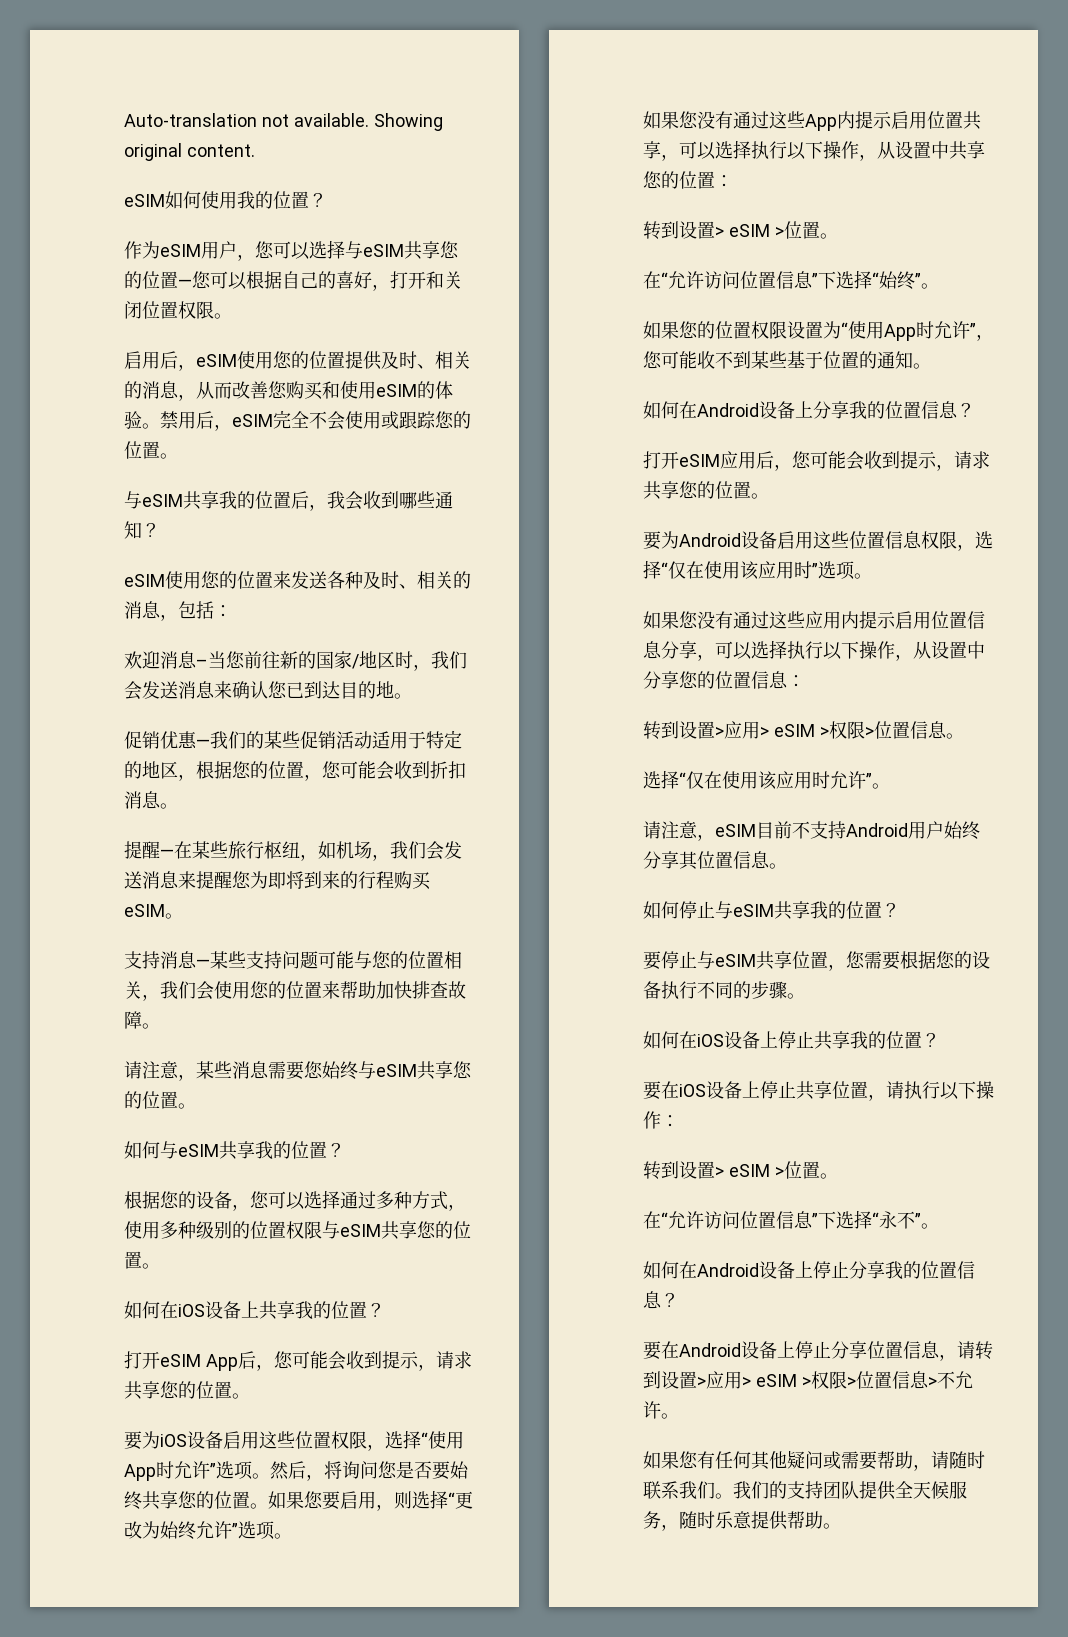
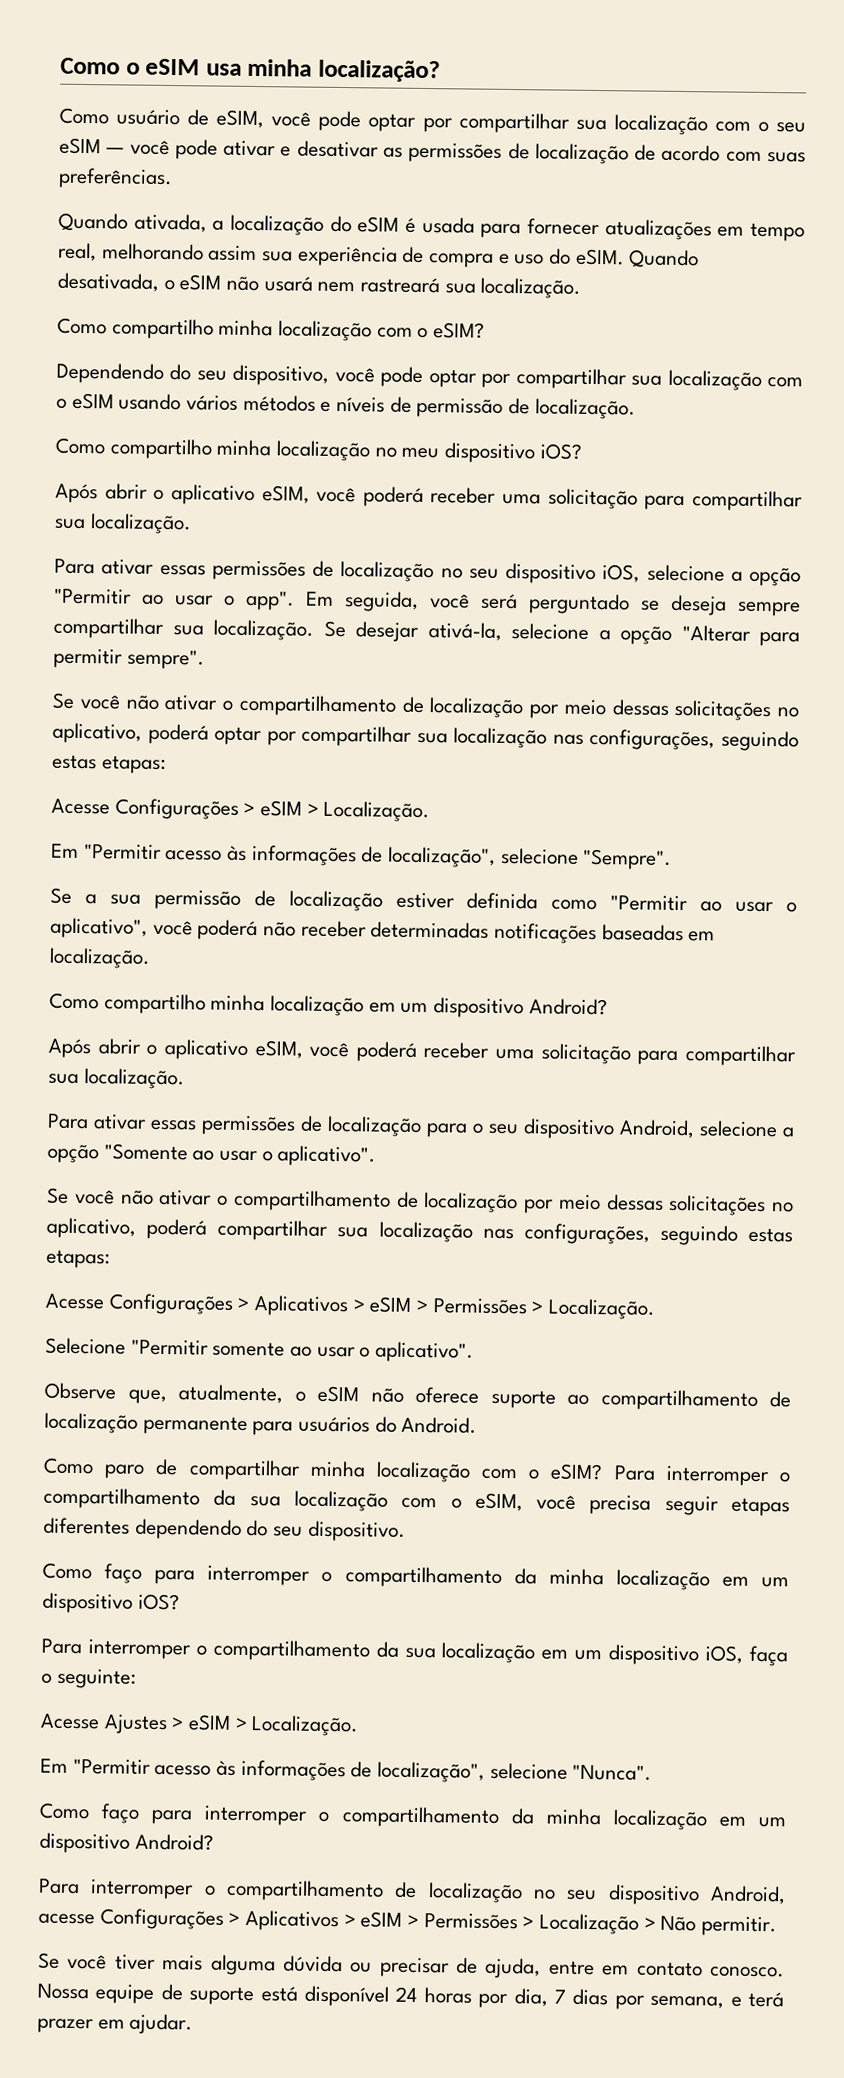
- Auto-translation not available. Showing original content.
- eSIM如何使用我的位置？
- 作为eSIM用户，您可以选择与eSIM共享您的位置—您可以根据自己的喜好，打开和关闭位置权限。
- 启用后，eSIM使用您的位置提供及时、相关的消息，从而改善您购买和使用eSIM的体验。禁用后，eSIM完全不会使用或跟踪您的位置。
- 与eSIM共享我的位置后，我会收到哪些通知？
- eSIM使用您的位置来发送各种及时、相关的消息，包括：
- 欢迎消息–当您前往新的国家/地区时，我们会发送消息来确认您已到达目的地。
- 促销优惠—我们的某些促销活动适用于特定的地区，根据您的位置，您可能会收到折扣消息。
- 提醒—在某些旅行枢纽，如机场，我们会发送消息来提醒您为即将到来的行程购买eSIM。
- 支持消息—某些支持问题可能与您的位置相关，我们会使用您的位置来帮助加快排查故障。
- 请注意，某些消息需要您始终与eSIM共享您的位置。
- 如何与eSIM共享我的位置？
- 根据您的设备，您可以选择通过多种方式，使用多种级别的位置权限与eSIM共享您的位置。
- 如何在iOS设备上共享我的位置？
- 打开eSIM App后，您可能会收到提示，请求共享您的位置。
- 要为iOS设备启用这些位置权限，选择“使用App时允许”选项。然后，将询问您是否要始终共享您的位置。如果您要启用，则选择“更改为始终允许”选项。
- 如果您没有通过这些App内提示启用位置共享，可以选择执行以下操作，从设置中共享您的位置：
- 转到设置> eSIM >位置。
- 在“允许访问位置信息”下选择“始终”。
- 如果您的位置权限设置为“使用App时允许”，您可能收不到某些基于位置的通知。
- 如何在Android设备上分享我的位置信息？
- 打开eSIM应用后，您可能会收到提示，请求共享您的位置。
- 要为Android设备启用这些位置信息权限，选择“仅在使用该应用时”选项。
- 如果您没有通过这些应用内提示启用位置信息分享，可以选择执行以下操作，从设置中分享您的位置信息：
- 转到设置>应用> eSIM >权限>位置信息。
- 选择“仅在使用该应用时允许”。
- 请注意，eSIM目前不支持Android用户始终分享其位置信息。
- 如何停止与eSIM共享我的位置？
- 要停止与eSIM共享位置，您需要根据您的设备执行不同的步骤。
- 如何在iOS设备上停止共享我的位置？
- 要在iOS设备上停止共享位置，请执行以下操作：
- 转到设置> eSIM >位置。
- 在“允许访问位置信息”下选择“永不”。
- 如何在Android设备上停止分享我的位置信息？
- 要在Android设备上停止分享位置信息，请转到设置>应用> eSIM >权限>位置信息>不允许。
- 如果您有任何其他疑问或需要帮助，请随时联系我们。我们的支持团队提供全天候服务，随时乐意提供帮助。
+ Como o eSIM usa minha localização?
+ Como usuário de eSIM, você pode optar por compartilhar sua localização com o seu eSIM — você pode ativar e desativar as permissões de localização de acordo com suas preferências.
+ Quando ativada, a localização do eSIM é usada para fornecer atualizações em tempo real, melhorando assim sua experiência de compra e uso do eSIM. Quando desativada, o eSIM não usará nem rastreará sua localização.
+ Como compartilho minha localização com o eSIM?
+ Dependendo do seu dispositivo, você pode optar por compartilhar sua localização com o eSIM usando vários métodos e níveis de permissão de localização.
+ Como compartilho minha localização no meu dispositivo iOS?
+ Após abrir o aplicativo eSIM, você poderá receber uma solicitação para compartilhar sua localização.
+ Para ativar essas permissões de localização no seu dispositivo iOS, selecione a opção "Permitir ao usar o app". Em seguida, você será perguntado se deseja sempre compartilhar sua localização. Se desejar ativá-la, selecione a opção "Alterar para permitir sempre".
+ Se você não ativar o compartilhamento de localização por meio dessas solicitações no aplicativo, poderá optar por compartilhar sua localização nas configurações, seguindo estas etapas:
+ Acesse Configurações > eSIM > Localização.
+ Em "Permitir acesso às informações de localização", selecione "Sempre".
+ Se a sua permissão de localização estiver definida como "Permitir ao usar o aplicativo", você poderá não receber determinadas notificações baseadas em localização.
+ Como compartilho minha localização em um dispositivo Android?
+ Após abrir o aplicativo eSIM, você poderá receber uma solicitação para compartilhar sua localização.
+ Para ativar essas permissões de localização para o seu dispositivo Android, selecione a opção "Somente ao usar o aplicativo".
+ Se você não ativar o compartilhamento de localização por meio dessas solicitações no aplicativo, poderá compartilhar sua localização nas configurações, seguindo estas etapas:
+ Acesse Configurações > Aplicativos > eSIM > Permissões > Localização.
+ Selecione "Permitir somente ao usar o aplicativo".
+ Observe que, atualmente, o eSIM não oferece suporte ao compartilhamento de localização permanente para usuários do Android.
+ Como paro de compartilhar minha localização com o eSIM? Para interromper o compartilhamento da sua localização com o eSIM, você precisa seguir etapas diferentes dependendo do seu dispositivo.
+ Como faço para interromper o compartilhamento da minha localização em um dispositivo iOS?
+ Para interromper o compartilhamento da sua localização em um dispositivo iOS, faça o seguinte:
+ Acesse Ajustes > eSIM > Localização.
+ Em "Permitir acesso às informações de localização", selecione "Nunca".
+ Como faço para interromper o compartilhamento da minha localização em um dispositivo Android?
+ Para interromper o compartilhamento de localização no seu dispositivo Android, acesse Configurações > Aplicativos > eSIM > Permissões > Localização > Não permitir.
+ Se você tiver mais alguma dúvida ou precisar de ajuda, entre em contato conosco. Nossa equipe de suporte está disponível 24 horas por dia, 7 dias por semana, e terá prazer em ajudar.

